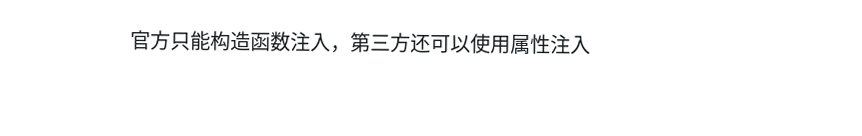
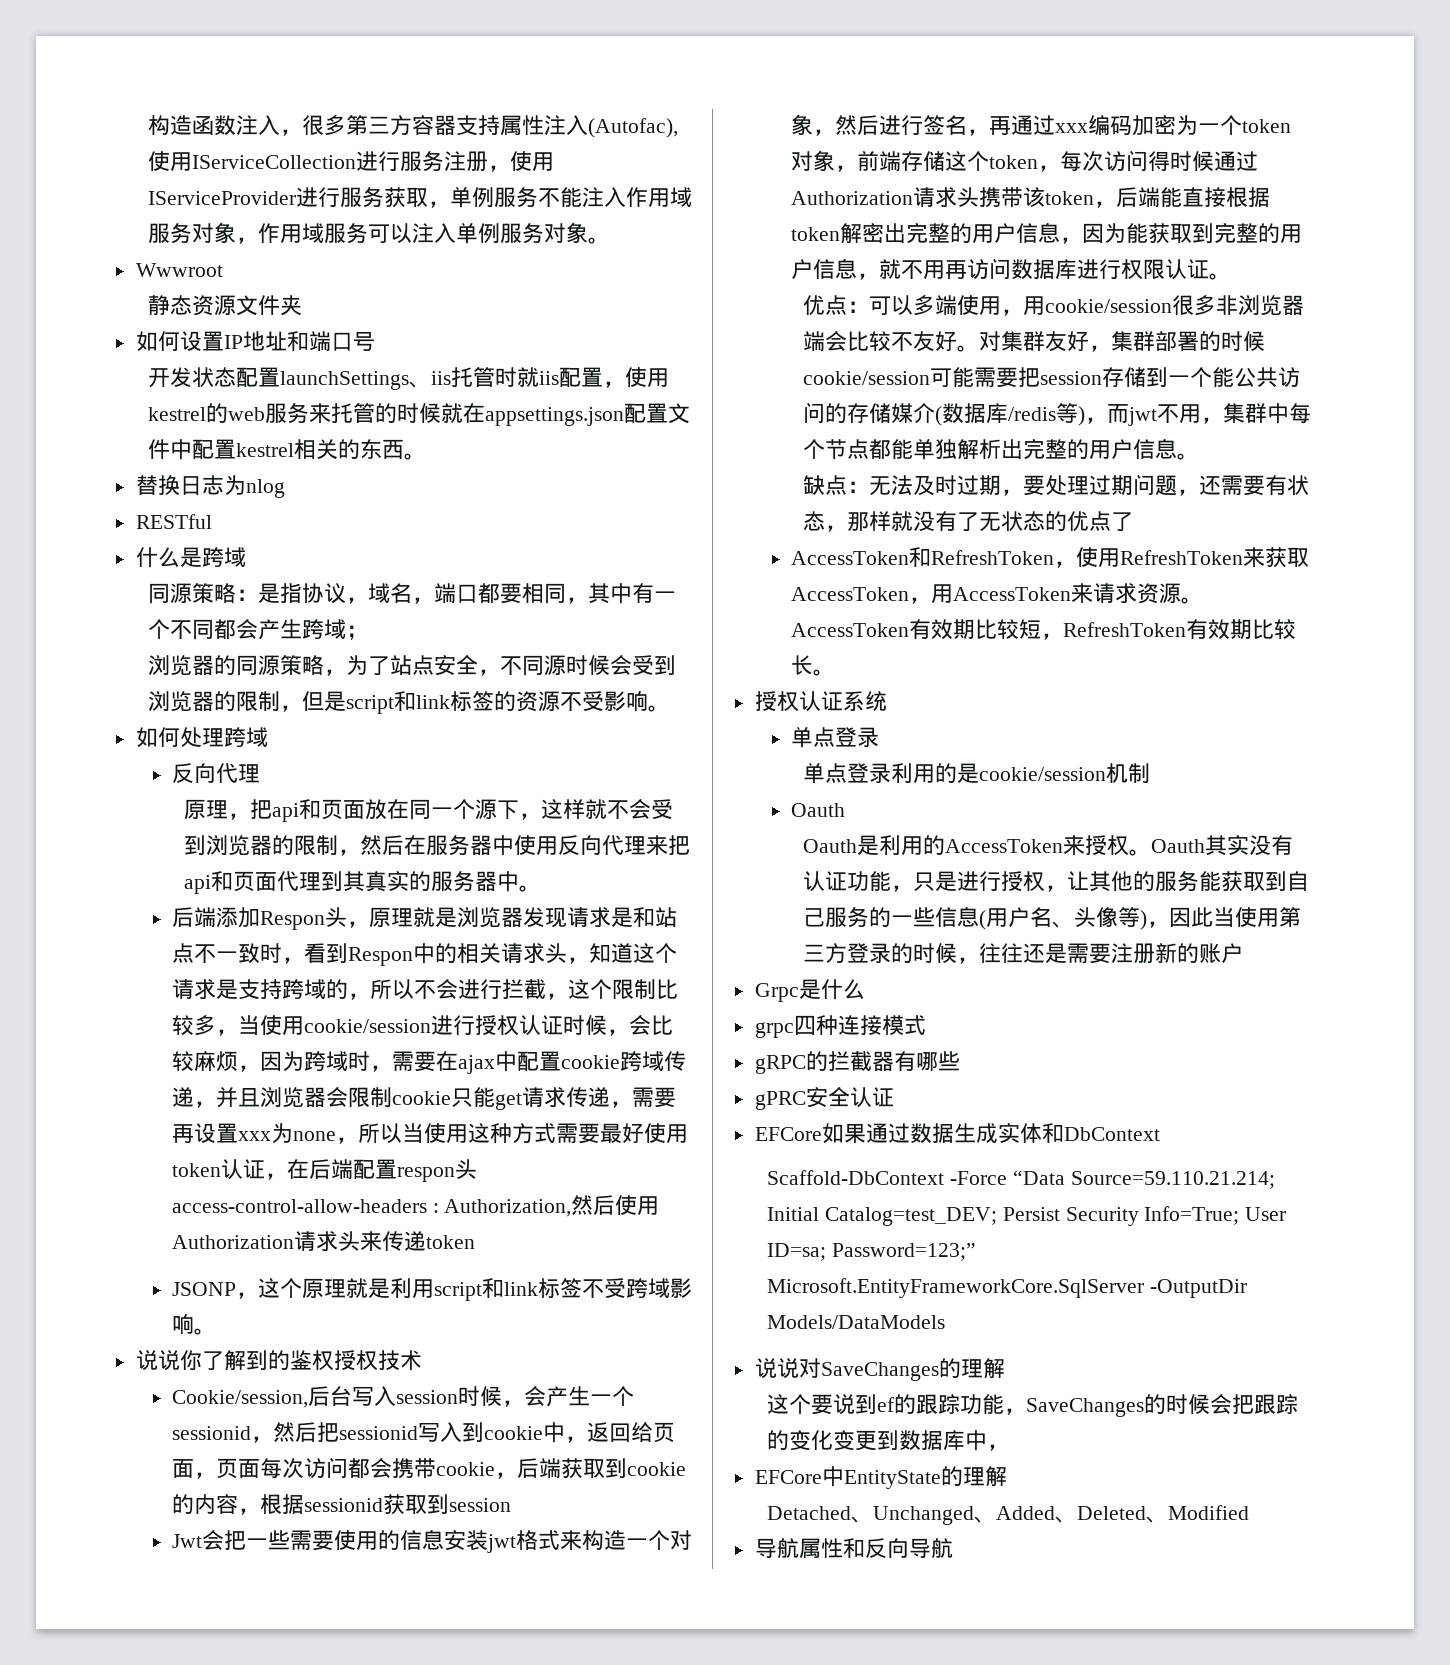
- 官方只能构造函数注入，第三方还可以使用属性注入
+ 构造函数注入，很多第三方容器支持属性注入(Autofac),使用IServiceCollection进行服务注册，使用IServiceProvider进行服务获取，单例服务不能注入作用域服务对象，作用域服务可以注入单例服务对象。
+ Wwwroot
+ 静态资源文件夹
+ 如何设置IP地址和端口号
+ 开发状态配置launchSettings、iis托管时就iis配置，使用kestrel的web服务来托管的时候就在appsettings.json配置文件中配置kestrel相关的东西。
+ 替换日志为nlog
+ RESTful
+ 什么是跨域
+ 同源策略：是指协议，域名，端口都要相同，其中有一个不同都会产生跨域；
+ 浏览器的同源策略，为了站点安全，不同源时候会受到浏览器的限制，但是script和link标签的资源不受影响。
+ 如何处理跨域
+ 反向代理
+ 原理，把api和页面放在同一个源下，这样就不会受到浏览器的限制，然后在服务器中使用反向代理来把api和页面代理到其真实的服务器中。
+ 后端添加Respon头，原理就是浏览器发现请求是和站点不一致时，看到Respon中的相关请求头，知道这个请求是支持跨域的，所以不会进行拦截，这个限制比较多，当使用cookie/session进行授权认证时候，会比较麻烦，因为跨域时，需要在ajax中配置cookie跨域传递，并且浏览器会限制cookie只能get请求传递，需要再设置xxx为none，所以当使用这种方式需要最好使用token认证，在后端配置respon头access-control-allow-headers : Authorization,然后使用Authorization请求头来传递token
+ JSONP，这个原理就是利用script和link标签不受跨域影响。
+ 说说你了解到的鉴权授权技术
+ Cookie/session,后台写入session时候，会产生一个sessionid，然后把sessionid写入到cookie中，返回给页面，页面每次访问都会携带cookie，后端获取到cookie的内容，根据sessionid获取到session
+ Jwt会把一些需要使用的信息安装jwt格式来构造一个对象，然后进行签名，再通过xxx编码加密为一个token对象，前端存储这个token，每次访问得时候通过Authorization请求头携带该token，后端能直接根据token解密出完整的用户信息，因为能获取到完整的用户信息，就不用再访问数据库进行权限认证。
+ 优点：可以多端使用，用cookie/session很多非浏览器端会比较不友好。对集群友好，集群部署的时候cookie/session可能需要把session存储到一个能公共访问的存储媒介(数据库/redis等)，而jwt不用，集群中每个节点都能单独解析出完整的用户信息。
+ 缺点：无法及时过期，要处理过期问题，还需要有状态，那样就没有了无状态的优点了
+ AccessToken和RefreshToken，使用RefreshToken来获取AccessToken，用AccessToken来请求资源。AccessToken有效期比较短，RefreshToken有效期比较长。
+ 授权认证系统
+ 单点登录
+ 单点登录利用的是cookie/session机制
+ Oauth
+ Oauth是利用的AccessToken来授权。Oauth其实没有认证功能，只是进行授权，让其他的服务能获取到自己服务的一些信息(用户名、头像等)，因此当使用第三方登录的时候，往往还是需要注册新的账户
+ Grpc是什么
+ grpc四种连接模式
+ gRPC的拦截器有哪些
+ gPRC安全认证
+ EFCore如果通过数据生成实体和DbContext
+ Scaffold-DbContext -Force “Data Source=59.110.21.214; Initial Catalog=test_DEV; Persist Security Info=True; User ID=sa; Password=123;” Microsoft.EntityFrameworkCore.SqlServer -OutputDir Models/DataModels
+ 说说对SaveChanges的理解
+ 这个要说到ef的跟踪功能，SaveChanges的时候会把跟踪的变化变更到数据库中，
+ EFCore中EntityState的理解
+ Detached、Unchanged、Added、Deleted、Modified
+ 导航属性和反向导航

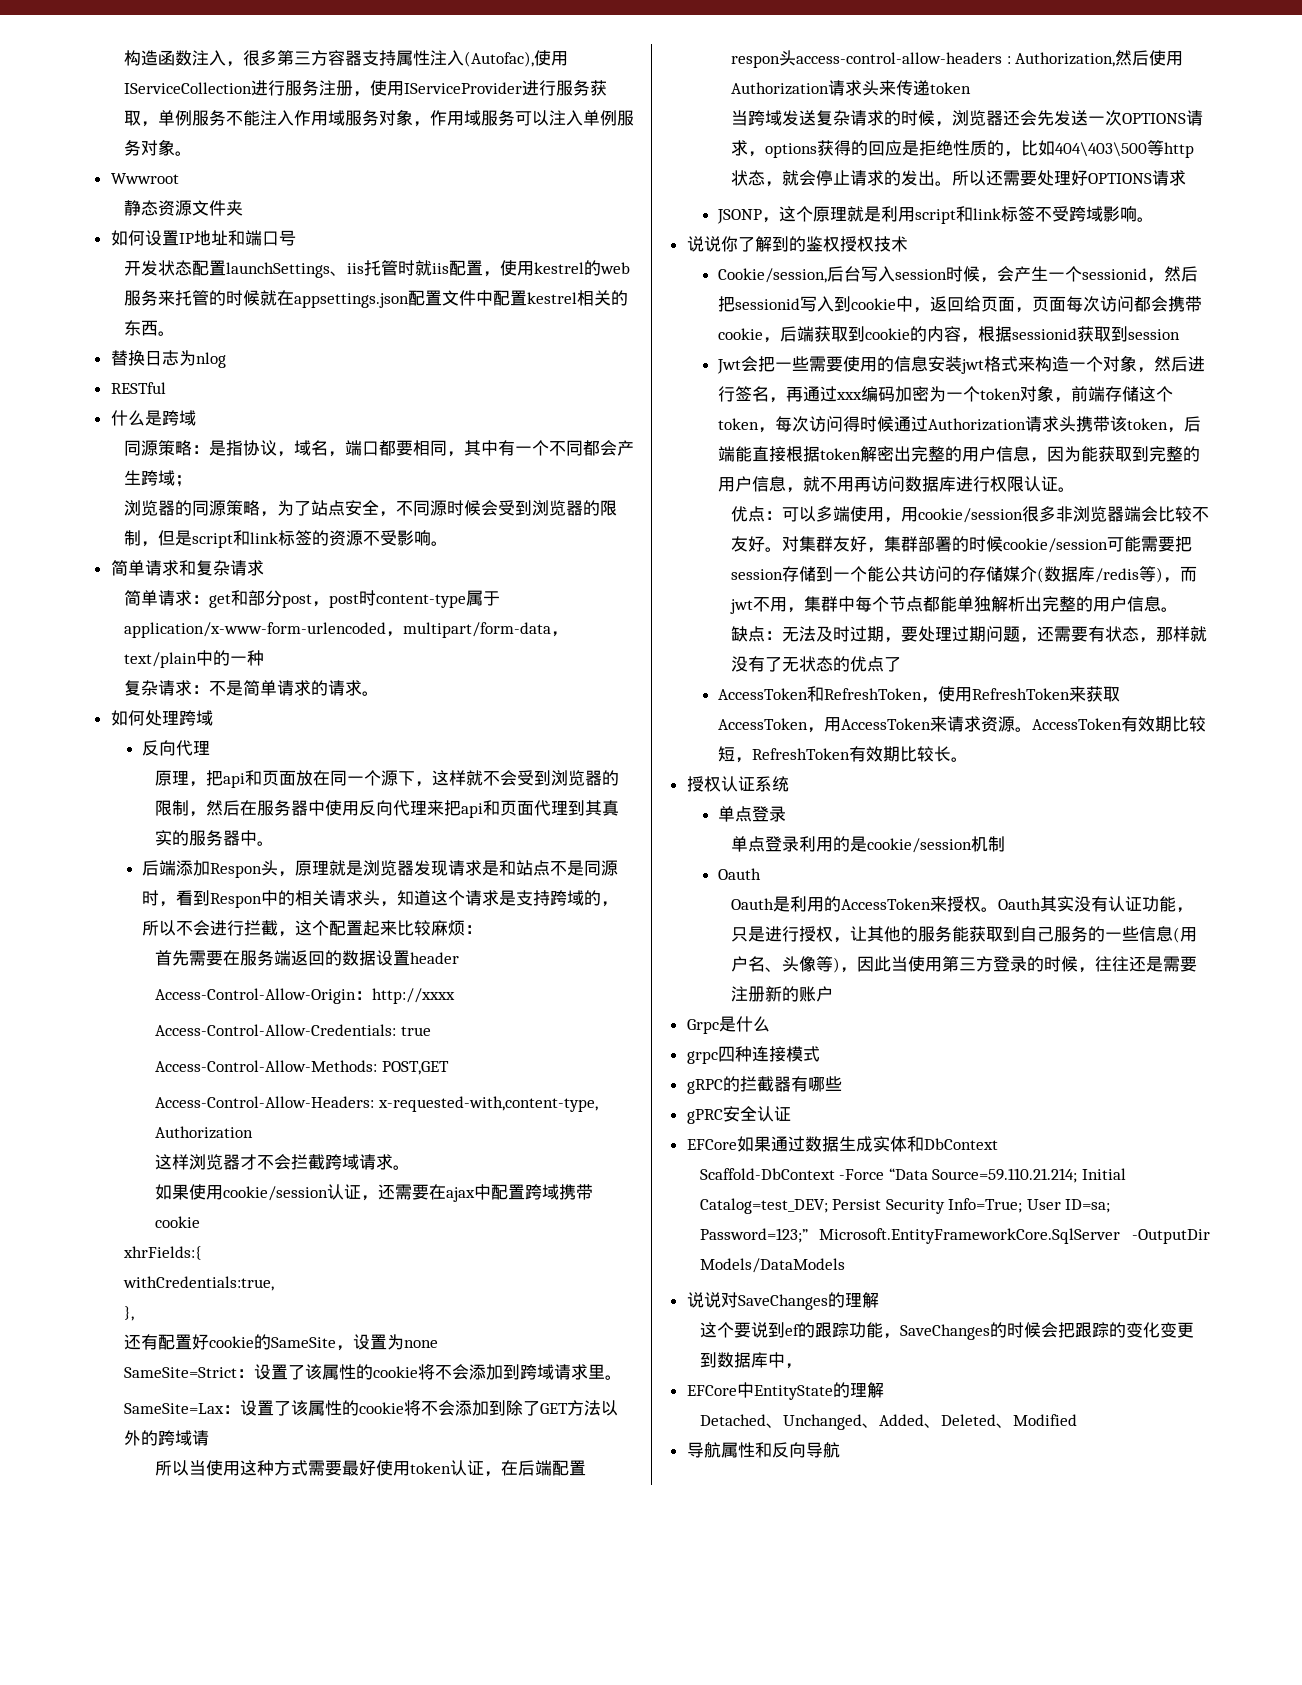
+ 简单请求和复杂请求
+ 简单请求：get和部分post，post时content-type属于application/x-www-form-urlencoded，multipart/form-data，text/plain中的一种
+ 复杂请求：不是简单请求的请求。
- 后端添加Respon头，原理就是浏览器发现请求是和站点不一致时，看到Respon中的相关请求头，知道这个请求是支持跨域的，所以不会进行拦截，这个限制比较多，当使用cookie/session进行授权认证时候，会比较麻烦，因为跨域时，需要在ajax中配置cookie跨域传递，并且浏览器会限制cookie只能get请求传递，需要再设置xxx为none，所以当使用这种方式需要最好使用token认证，在后端配置respon头access-control-allow-headers : Authorization,然后使用Authorization请求头来传递token
+ 后端添加Respon头，原理就是浏览器发现请求是和站点不是同源时，看到Respon中的相关请求头，知道这个请求是支持跨域的，所以不会进行拦截，这个配置起来比较麻烦：
+ 首先需要在服务端返回的数据设置header
+ Access-Control-Allow-Origin：http://xxxx
+ Access-Control-Allow-Credentials: true
+ Access-Control-Allow-Methods: POST,GET
+ Access-Control-Allow-Headers: x-requested-with,content-type, Authorization
+ 这样浏览器才不会拦截跨域请求。
+ 如果使用cookie/session认证，还需要在ajax中配置跨域携带cookie
+ xhrFields:{
+ withCredentials:true,
+ },
+ 还有配置好cookie的SameSite，设置为none
+ SameSite=Strict：设置了该属性的cookie将不会添加到跨域请求里。
+ SameSite=Lax：设置了该属性的cookie将不会添加到除了GET方法以外的跨域请
+ 所以当使用这种方式需要最好使用token认证，在后端配置respon头access-control-allow-headers : Authorization,然后使用Authorization请求头来传递token
+ 当跨域发送复杂请求的时候，浏览器还会先发送一次OPTIONS请求，options获得的回应是拒绝性质的，比如404\403\500等http状态，就会停止请求的发出。所以还需要处理好OPTIONS请求

